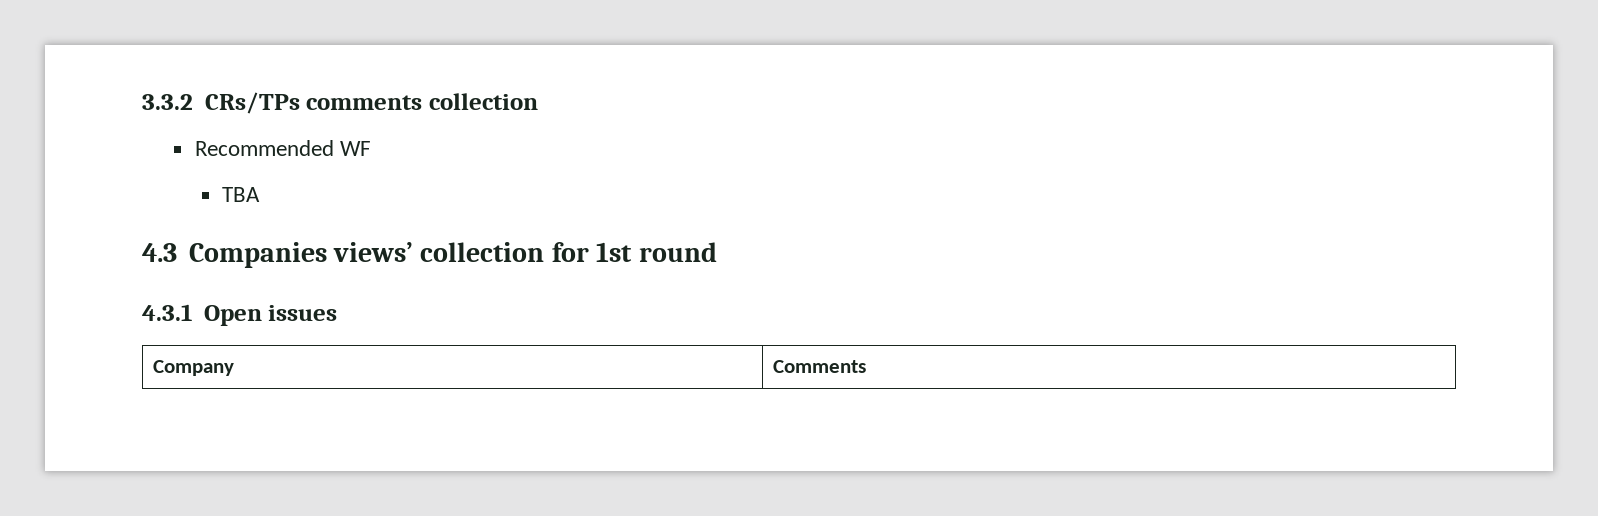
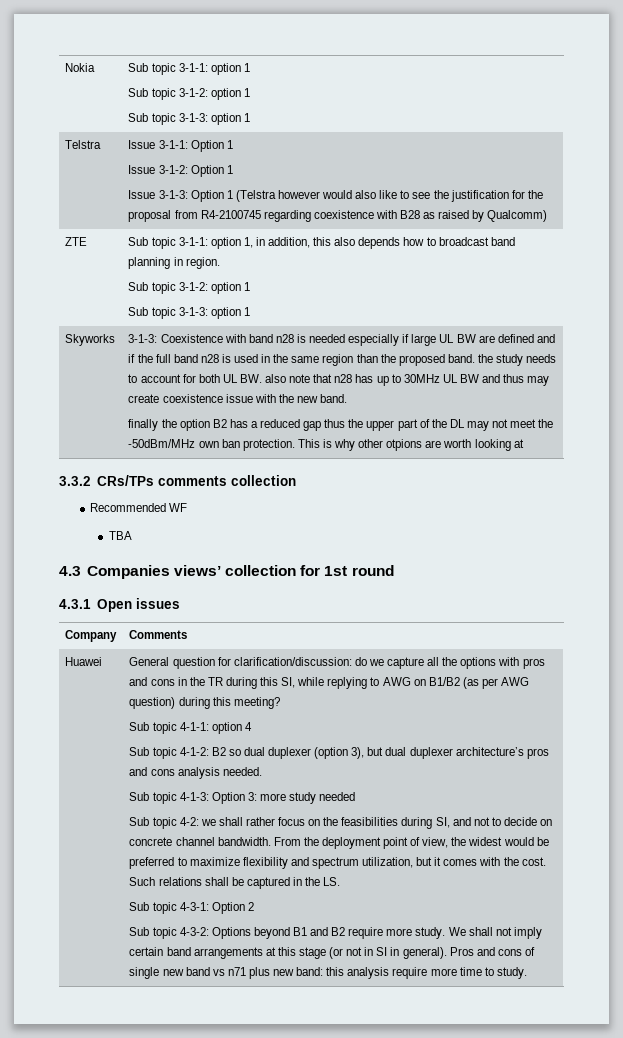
+ Nokia | Sub topic 3-1-1: option 1
+ Sub topic 3-1-2: option 1
+ Sub topic 3-1-3: option 1
+ Telstra | Issue 3-1-1: Option 1
+ Issue 3-1-2: Option 1
+ Issue 3-1-3: Option 1 (Telstra however would also like to see the justification for the proposal from R4-2100745 regarding coexistence with B28 as raised by Qualcomm)
+ ZTE | Sub topic 3-1-1: option 1, in addition, this also depends how to broadcast band planning in region.
+ Sub topic 3-1-2: option 1
+ Sub topic 3-1-3: option 1
+ Skyworks | 3-1-3: Coexistence with band n28 is needed especially if large UL BW are defined and if the full band n28 is used in the same region than the proposed band. the study needs to account for both UL BW. also note that n28 has up to 30MHz UL BW and thus may create coexistence issue with the new band.
+ finally the option B2 has a reduced gap thus the upper part of the DL may not meet the -50dBm/MHz own ban protection. This is why other otpions are worth looking at
+ Huawei | General question for clarification/discussion: do we capture all the options with pros and cons in the TR during this SI, while replying to AWG on B1/B2 (as per AWG question) during this meeting?
+ Sub topic 4-1-1: option 4
+ Sub topic 4-1-2: B2 so dual duplexer (option 3), but dual duplexer architecture’s pros and cons analysis needed.
+ Sub topic 4-1-3: Option 3: more study needed
+ Sub topic 4-2: we shall rather focus on the feasibilities during SI, and not to decide on concrete channel bandwidth. From the deployment point of view, the widest would be preferred to maximize flexibility and spectrum utilization, but it comes with the cost. Such relations shall be captured in the LS.
+ Sub topic 4-3-1: Option 2
+ Sub topic 4-3-2: Options beyond B1 and B2 require more study. We shall not imply certain band arrangements at this stage (or not in SI in general). Pros and cons of single new band vs n71 plus new band: this analysis require more time to study.

